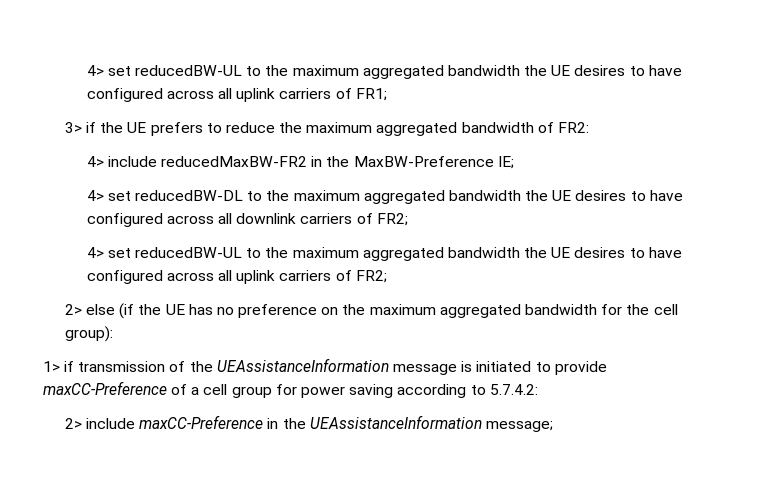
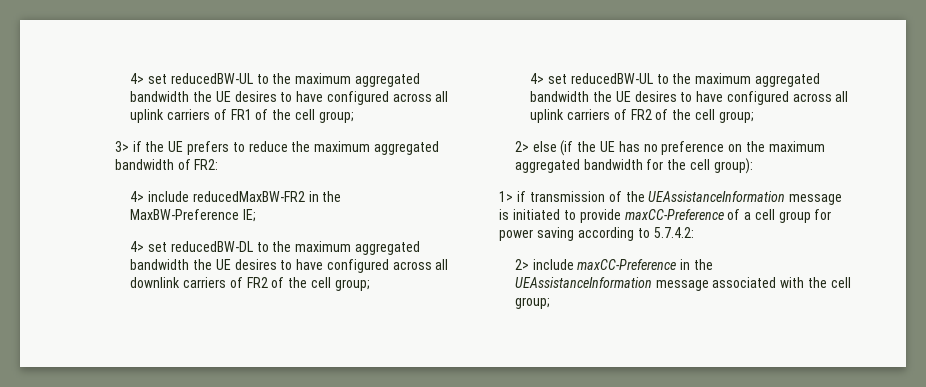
- 4> set reducedBW-UL to the maximum aggregated bandwidth the UE desires to have configured across all uplink carriers of FR1;
+ 4> set reducedBW-UL to the maximum aggregated bandwidth the UE desires to have configured across all uplink carriers of FR1 of the cell group;
- 4> set reducedBW-DL to the maximum aggregated bandwidth the UE desires to have configured across all downlink carriers of FR2;
+ 4> set reducedBW-DL to the maximum aggregated bandwidth the UE desires to have configured across all downlink carriers of FR2 of the cell group;
- 4> set reducedBW-UL to the maximum aggregated bandwidth the UE desires to have configured across all uplink carriers of FR2;
+ 4> set reducedBW-UL to the maximum aggregated bandwidth the UE desires to have configured across all uplink carriers of FR2 of the cell group;
- 2> include maxCC-Preference in the UEAssistanceInformation message;
+ 2> include maxCC-Preference in the UEAssistanceInformation message associated with the cell group;

